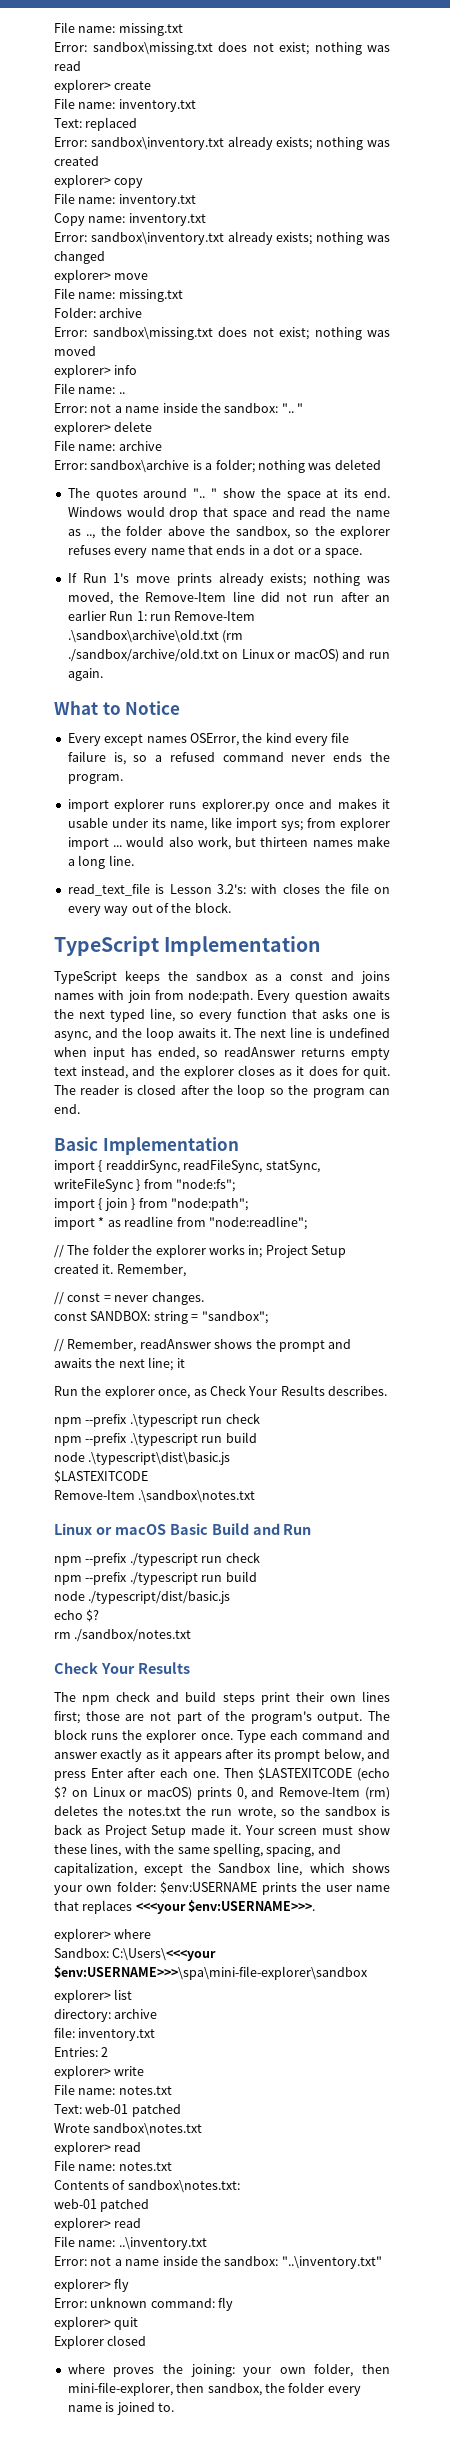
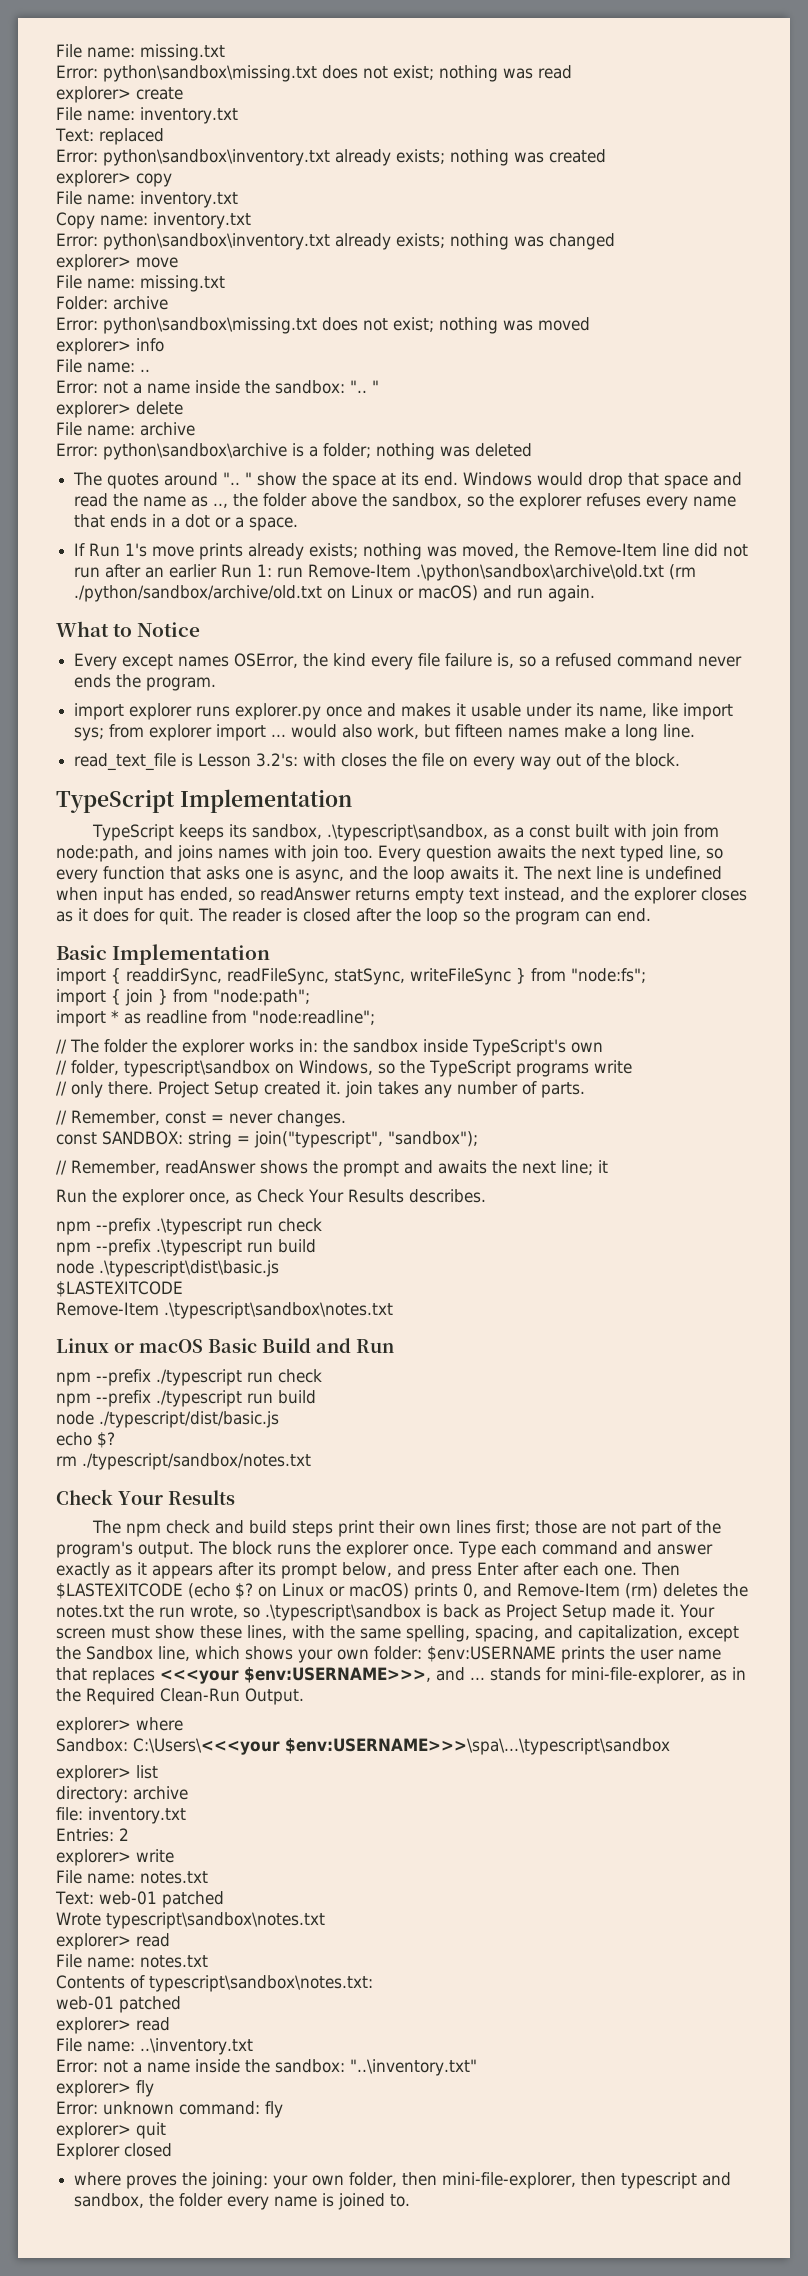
- Error: sandbox\missing.txt does not exist; nothing was read
+ Error: python\sandbox\missing.txt does not exist; nothing was read
- Error: sandbox\inventory.txt already exists; nothing was created
+ Error: python\sandbox\inventory.txt already exists; nothing was created
- Error: sandbox\inventory.txt already exists; nothing was changed
+ Error: python\sandbox\inventory.txt already exists; nothing was changed
- Error: sandbox\missing.txt does not exist; nothing was moved
+ Error: python\sandbox\missing.txt does not exist; nothing was moved
- Error: sandbox\archive is a folder; nothing was deleted
+ Error: python\sandbox\archive is a folder; nothing was deleted
- If Run 1's move prints already exists; nothing was moved, the Remove-Item line did not run after an earlier Run 1: run Remove-Item .\sandbox\archive\old.txt (rm ./sandbox/archive/old.txt on Linux or macOS) and run again.
+ If Run 1's move prints already exists; nothing was moved, the Remove-Item line did not run after an earlier Run 1: run Remove-Item .\python\sandbox\archive\old.txt (rm ./python/sandbox/archive/old.txt on Linux or macOS) and run again.
- import explorer runs explorer.py once and makes it usable under its name, like import sys; from explorer import ... would also work, but thirteen names make a long line.
+ import explorer runs explorer.py once and makes it usable under its name, like import sys; from explorer import ... would also work, but fifteen names make a long line.
- TypeScript keeps the sandbox as a const and joins names with join from node:path.
+ TypeScript keeps its sandbox, .\typescript\sandbox, as a const built with join from node:path, and joins names with join too.
- // The folder the explorer works in; Project Setup created it. Remember,
- // const = never changes.
+ // The folder the explorer works in: the sandbox inside TypeScript's own
+ // folder, typescript\sandbox on Windows, so the TypeScript programs write
+ // only there. Project Setup created it. join takes any number of parts.
+ // Remember, const = never changes.
- const SANDBOX: string = "sandbox";
+ const SANDBOX: string = join("typescript", "sandbox");
- Remove-Item .\sandbox\notes.txt
+ Remove-Item .\typescript\sandbox\notes.txt
- rm ./sandbox/notes.txt
+ rm ./typescript/sandbox/notes.txt
- Then $LASTEXITCODE (echo $? on Linux or macOS) prints 0, and Remove-Item (rm) deletes the notes.txt the run wrote, so the sandbox is back as Project Setup made it.
+ Then $LASTEXITCODE (echo $? on Linux or macOS) prints 0, and Remove-Item (rm) deletes the notes.txt the run wrote, so .\typescript\sandbox is back as Project Setup made it.
- Your screen must show these lines, with the same spelling, spacing, and capitalization, except the Sandbox line, which shows your own folder: $env:USERNAME prints the user name that replaces <<<your $env:USERNAME>>>.
+ Your screen must show these lines, with the same spelling, spacing, and capitalization, except the Sandbox line, which shows your own folder: $env:USERNAME prints the user name that replaces <<<your $env:USERNAME>>>, and ... stands for mini-file-explorer, as in the Required Clean-Run Output.
- Sandbox: C:\Users\<<<your $env:USERNAME>>>\spa\mini-file-explorer\sandbox
+ Sandbox: C:\Users\<<<your $env:USERNAME>>>\spa\...\typescript\sandbox
- Wrote sandbox\notes.txt
+ Wrote typescript\sandbox\notes.txt
- Contents of sandbox\notes.txt:
+ Contents of typescript\sandbox\notes.txt:
- where proves the joining: your own folder, then mini-file-explorer, then sandbox, the folder every name is joined to.
+ where proves the joining: your own folder, then mini-file-explorer, then typescript and sandbox, the folder every name is joined to.

